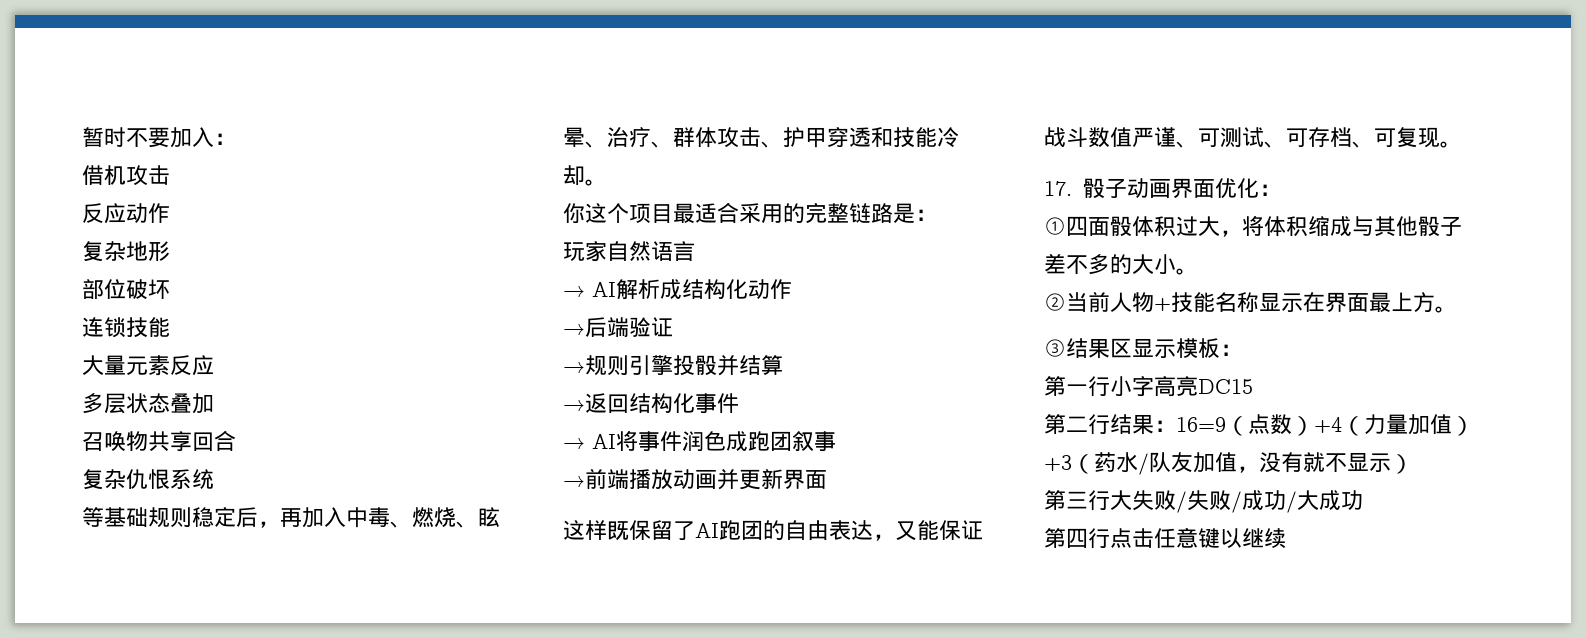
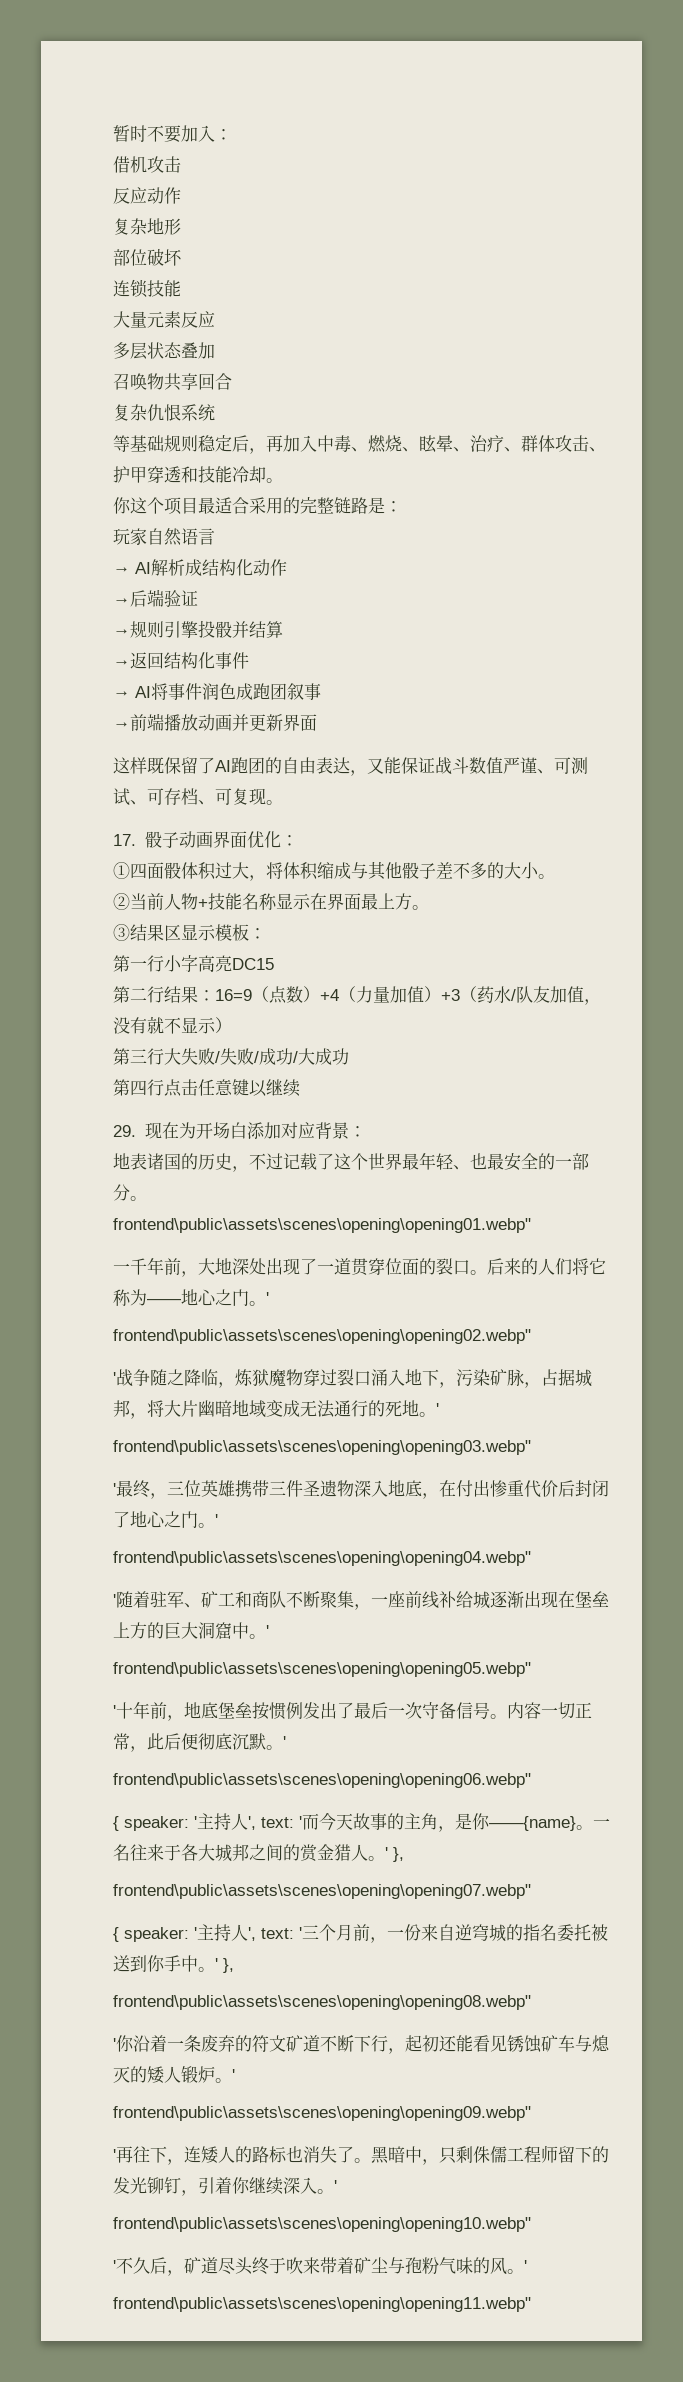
+ 29.现在为开场白添加对应背景：
+ 地表诸国的历史，不过记载了这个世界最年轻、也最安全的一部分。
+ frontend\public\assets\scenes\opening\opening01.webp"
+ 一千年前，大地深处出现了一道贯穿位面的裂口。后来的人们将它称为——地心之门。'
+ frontend\public\assets\scenes\opening\opening02.webp"
+ '战争随之降临，炼狱魔物穿过裂口涌入地下，污染矿脉，占据城邦，将大片幽暗地域变成无法通行的死地。'
+ frontend\public\assets\scenes\opening\opening03.webp"
+ '最终，三位英雄携带三件圣遗物深入地底，在付出惨重代价后封闭了地心之门。'
+ frontend\public\assets\scenes\opening\opening04.webp"
+ '随着驻军、矿工和商队不断聚集，一座前线补给城逐渐出现在堡垒上方的巨大洞窟中。'
+ frontend\public\assets\scenes\opening\opening05.webp"
+ '十年前，地底堡垒按惯例发出了最后一次守备信号。内容一切正常，此后便彻底沉默。'
+ frontend\public\assets\scenes\opening\opening06.webp"
+ { speaker: '主持人', text: '而今天故事的主角，是你——{name}。一名往来于各大城邦之间的赏金猎人。' },
+ frontend\public\assets\scenes\opening\opening07.webp"
+ { speaker: '主持人', text: '三个月前，一份来自逆穹城的指名委托被送到你手中。' },
+ frontend\public\assets\scenes\opening\opening08.webp"
+ '你沿着一条废弃的符文矿道不断下行，起初还能看见锈蚀矿车与熄灭的矮人锻炉。'
+ frontend\public\assets\scenes\opening\opening09.webp"
+ '再往下，连矮人的路标也消失了。黑暗中，只剩侏儒工程师留下的发光铆钉，引着你继续深入。'
+ frontend\public\assets\scenes\opening\opening10.webp"
+ '不久后，矿道尽头终于吹来带着矿尘与孢粉气味的风。'
+ frontend\public\assets\scenes\opening\opening11.webp"

